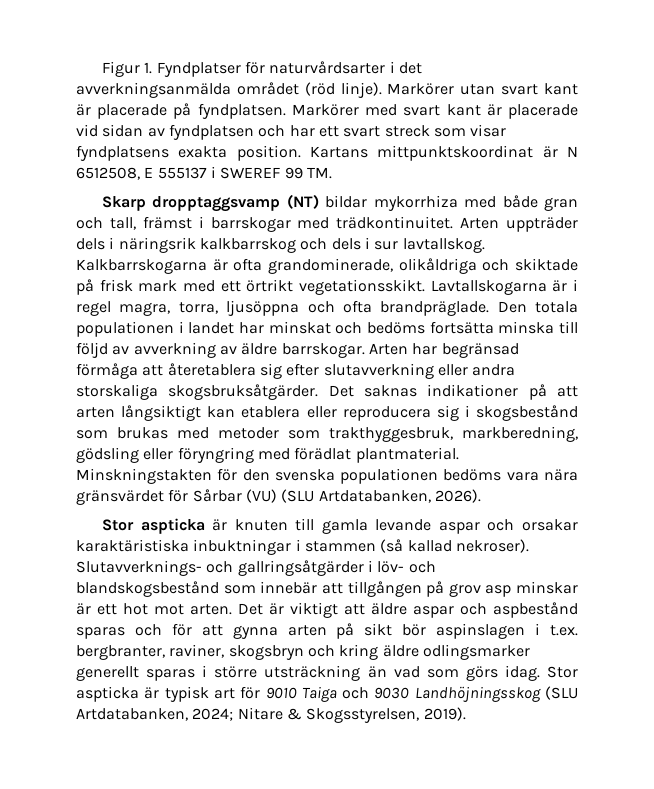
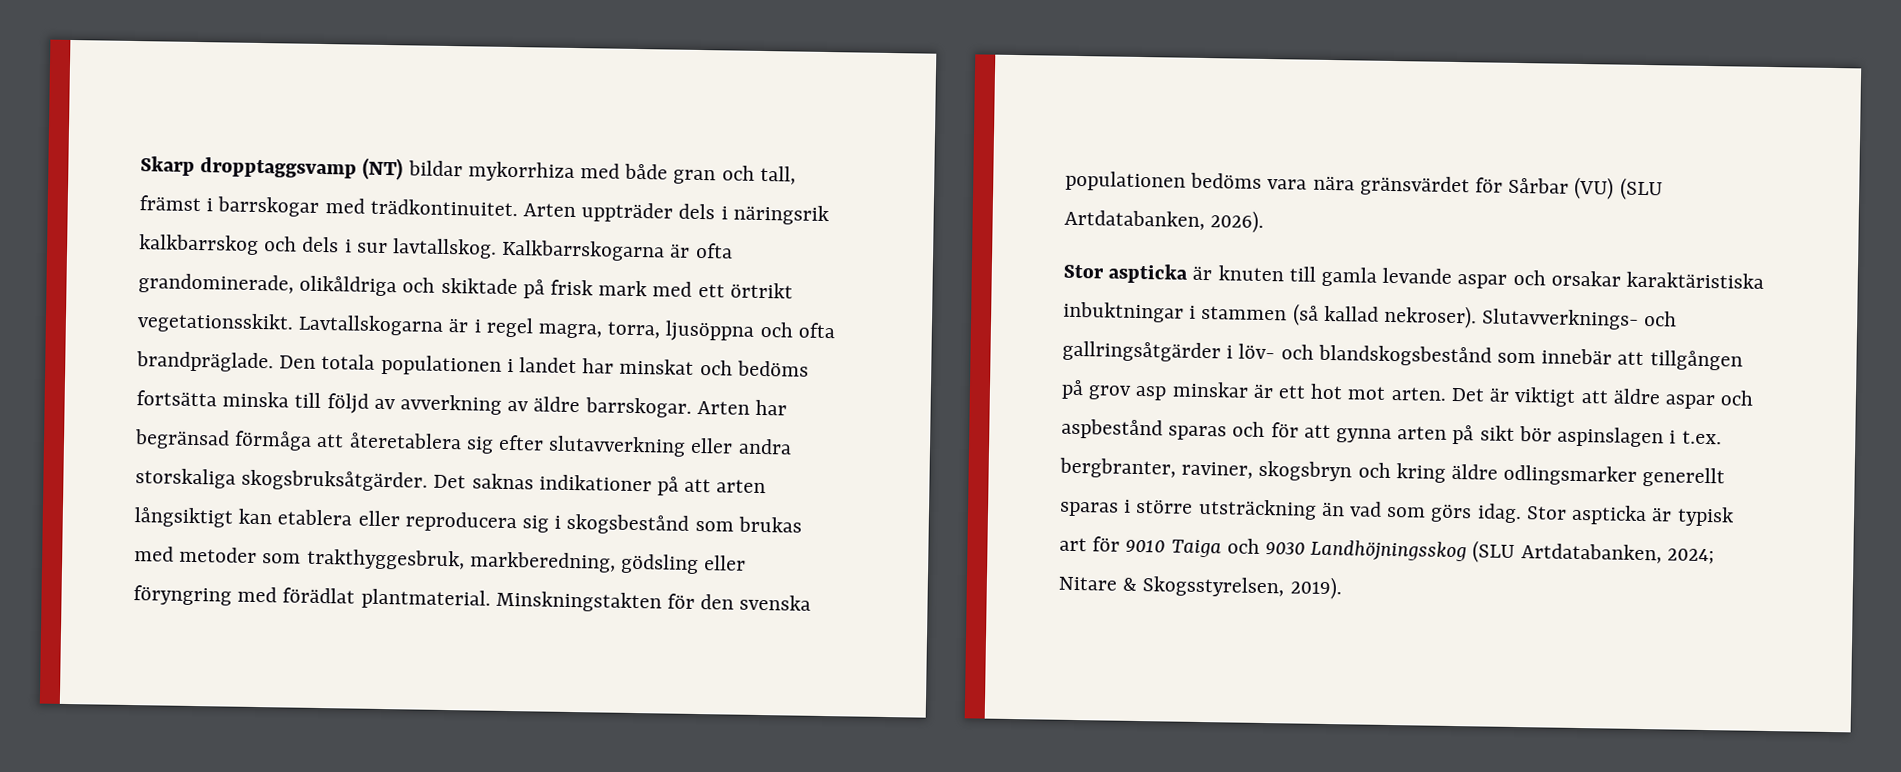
- Figur 1. Fyndplatser för naturvårdsarter i det avverkningsanmälda området (röd linje). Markörer utan svart kant är placerade på fyndplatsen. Markörer med svart kant är placerade vid sidan av fyndplatsen och har ett svart streck som visar fyndplatsens exakta position. Kartans mittpunktskoordinat är N 6512508, E 555137 i SWEREF 99 TM.

